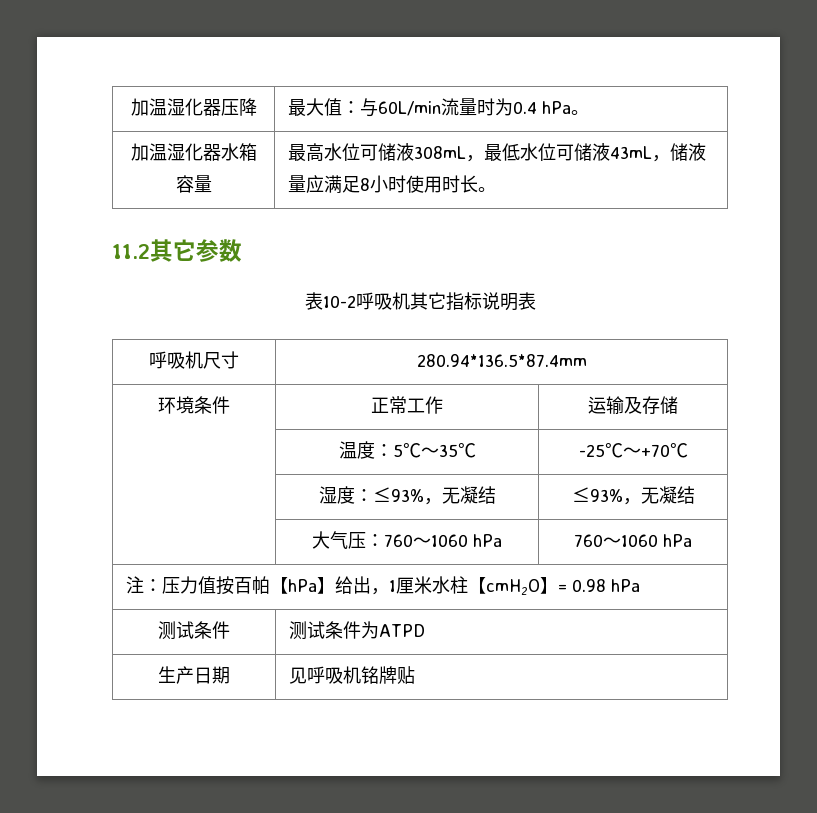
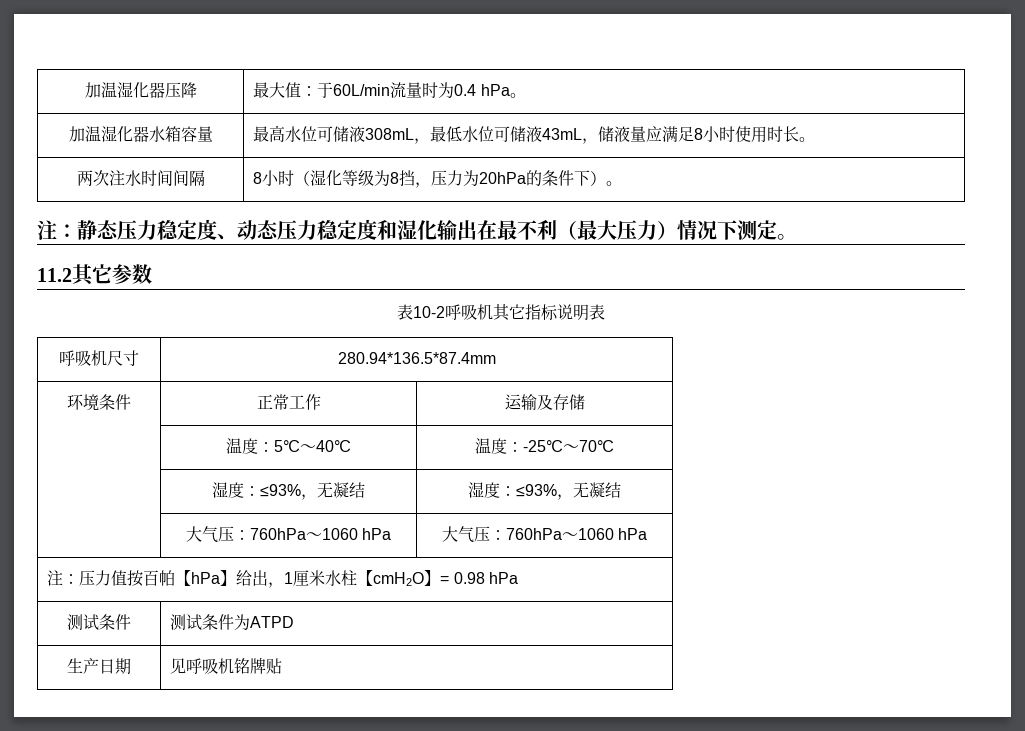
- 加温湿化器压降 | 最大值：与60L/min流量时为0.4 hPa。
+ 加温湿化器压降 | 最大值：于60L/min流量时为0.4 hPa。
+ 两次注水时间间隔 | 8小时（湿化等级为8挡，压力为20hPa的条件下）。
+ 注：静态压力稳定度、动态压力稳定度和湿化输出在最不利（最大压力）情况下测定。
- | 温度：5℃～35℃ | -25℃～+70℃
+ | 温度：5℃～40℃ | 温度：-25℃～70℃
- | 湿度：≤93%，无凝结 | ≤93%，无凝结
+ | 湿度：≤93%，无凝结 | 湿度：≤93%，无凝结
- | 大气压：760～1060 hPa | 760～1060 hPa
+ | 大气压：760hPa～1060 hPa | 大气压：760hPa～1060 hPa

